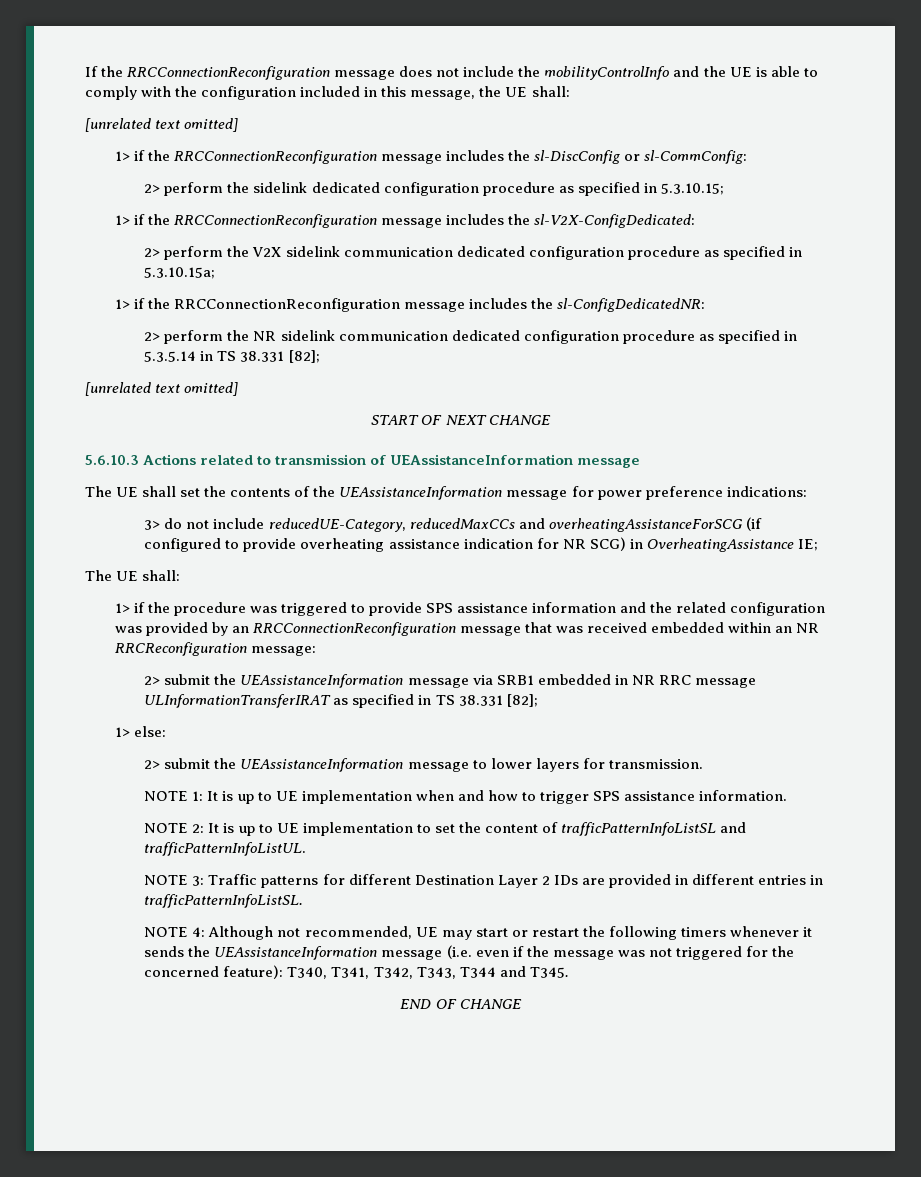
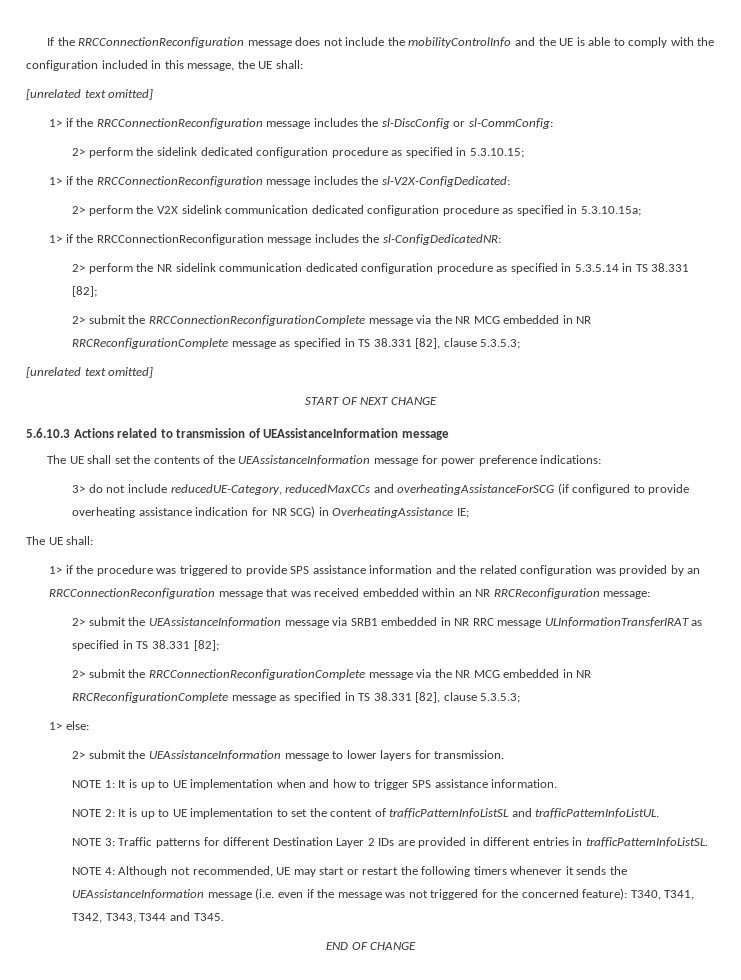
  2> perform the NR sidelink communication dedicated configuration procedure as specified in 5.3.5.14 in TS 38.331 [82];
+ 2> submit the RRCConnectionReconfigurationComplete message via the NR MCG embedded in NR RRCReconfigurationComplete message as specified in TS 38.331 [82], clause 5.3.5.3;
  2> submit the UEAssistanceInformation message via SRB1 embedded in NR RRC message ULInformationTransferIRAT as specified in TS 38.331 [82];
+ 2> submit the RRCConnectionReconfigurationComplete message via the NR MCG embedded in NR RRCReconfigurationComplete message as specified in TS 38.331 [82], clause 5.3.5.3;

